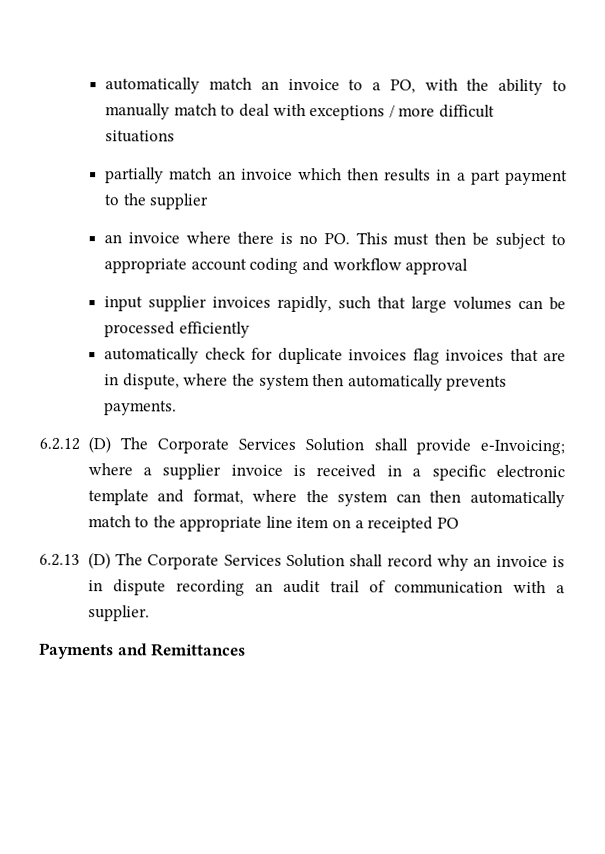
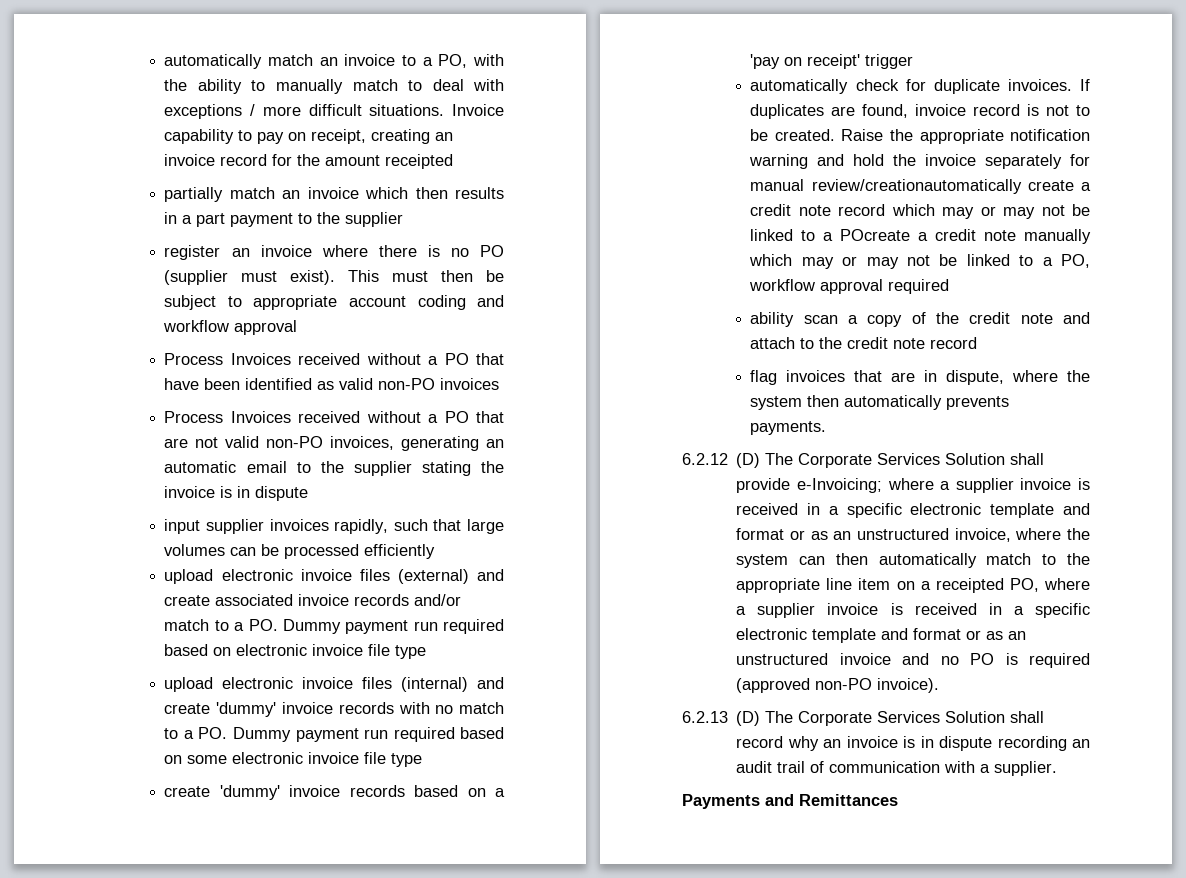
- automatically match an invoice to a PO, with the ability to manually match to deal with exceptions / more difficult situations
+ automatically match an invoice to a PO, with the ability to manually match to deal with exceptions / more difficult situations. Invoice capability to pay on receipt, creating an invoice record for the amount receipted
- an invoice where there is no PO. This must then be subject to appropriate account coding and workflow approval
+ register an invoice where there is no PO (supplier must exist). This must then be subject to appropriate account coding and workflow approval
+ Process Invoices received without a PO that have been identified as valid non-PO invoices
+ Process Invoices received without a PO that are not valid non-PO invoices, generating an automatic email to the supplier stating the invoice is in dispute
- automatically check for duplicate invoices flag invoices that are in dispute, where the system then automatically prevents payments.
+ upload electronic invoice files (external) and create associated invoice records and/or match to a PO. Dummy payment run required based on electronic invoice file type
+ upload electronic invoice files (internal) and create 'dummy' invoice records with no match to a PO. Dummy payment run required based on some electronic invoice file type
+ create 'dummy' invoice records based on a 'pay on receipt' trigger
+ automatically check for duplicate invoices. If duplicates are found, invoice record is not to be created. Raise the appropriate notification warning and hold the invoice separately for manual review/creationautomatically create a credit note record which may or may not be linked to a POcreate a credit note manually which may or may not be linked to a PO, workflow approval required
+ ability scan a copy of the credit note and attach to the credit note record
+ flag invoices that are in dispute, where the system then automatically prevents payments.
- 6.2.12 (D) The Corporate Services Solution shall provide e-Invoicing; where a supplier invoice is received in a specific electronic template and format, where the system can then automatically match to the appropriate line item on a receipted PO
+ 6.2.12 (D) The Corporate Services Solution shall provide e-Invoicing; where a supplier invoice is received in a specific electronic template and format or as an unstructured invoice, where the system can then automatically match to the appropriate line item on a receipted PO, where a supplier invoice is received in a specific electronic template and format or as an unstructured invoice and no PO is required (approved non-PO invoice).

